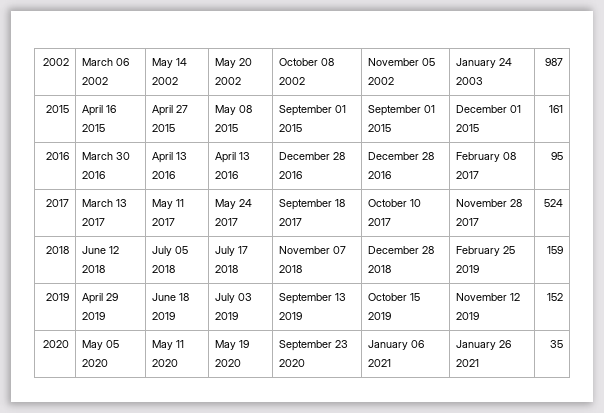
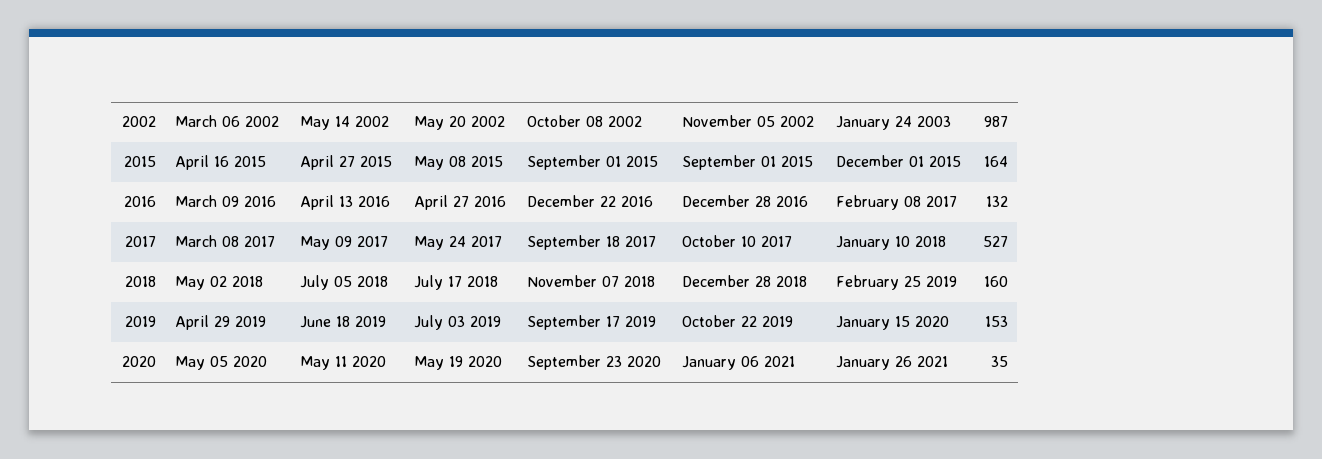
- 2015 | April 16 2015 | April 27 2015 | May 08 2015 | September 01 2015 | September 01 2015 | December 01 2015 | 161
+ 2015 | April 16 2015 | April 27 2015 | May 08 2015 | September 01 2015 | September 01 2015 | December 01 2015 | 164
- 2016 | March 30 2016 | April 13 2016 | April 13 2016 | December 28 2016 | December 28 2016 | February 08 2017 | 95
+ 2016 | March 09 2016 | April 13 2016 | April 27 2016 | December 22 2016 | December 28 2016 | February 08 2017 | 132
- 2017 | March 13 2017 | May 11 2017 | May 24 2017 | September 18 2017 | October 10 2017 | November 28 2017 | 524
- 2018 | June 12 2018 | July 05 2018 | July 17 2018 | November 07 2018 | December 28 2018 | February 25 2019 | 159
+ 2017 | March 08 2017 | May 09 2017 | May 24 2017 | September 18 2017 | October 10 2017 | January 10 2018 | 527
+ 2018 | May 02 2018 | July 05 2018 | July 17 2018 | November 07 2018 | December 28 2018 | February 25 2019 | 160
- 2019 | April 29 2019 | June 18 2019 | July 03 2019 | September 13 2019 | October 15 2019 | November 12 2019 | 152
+ 2019 | April 29 2019 | June 18 2019 | July 03 2019 | September 17 2019 | October 22 2019 | January 15 2020 | 153

